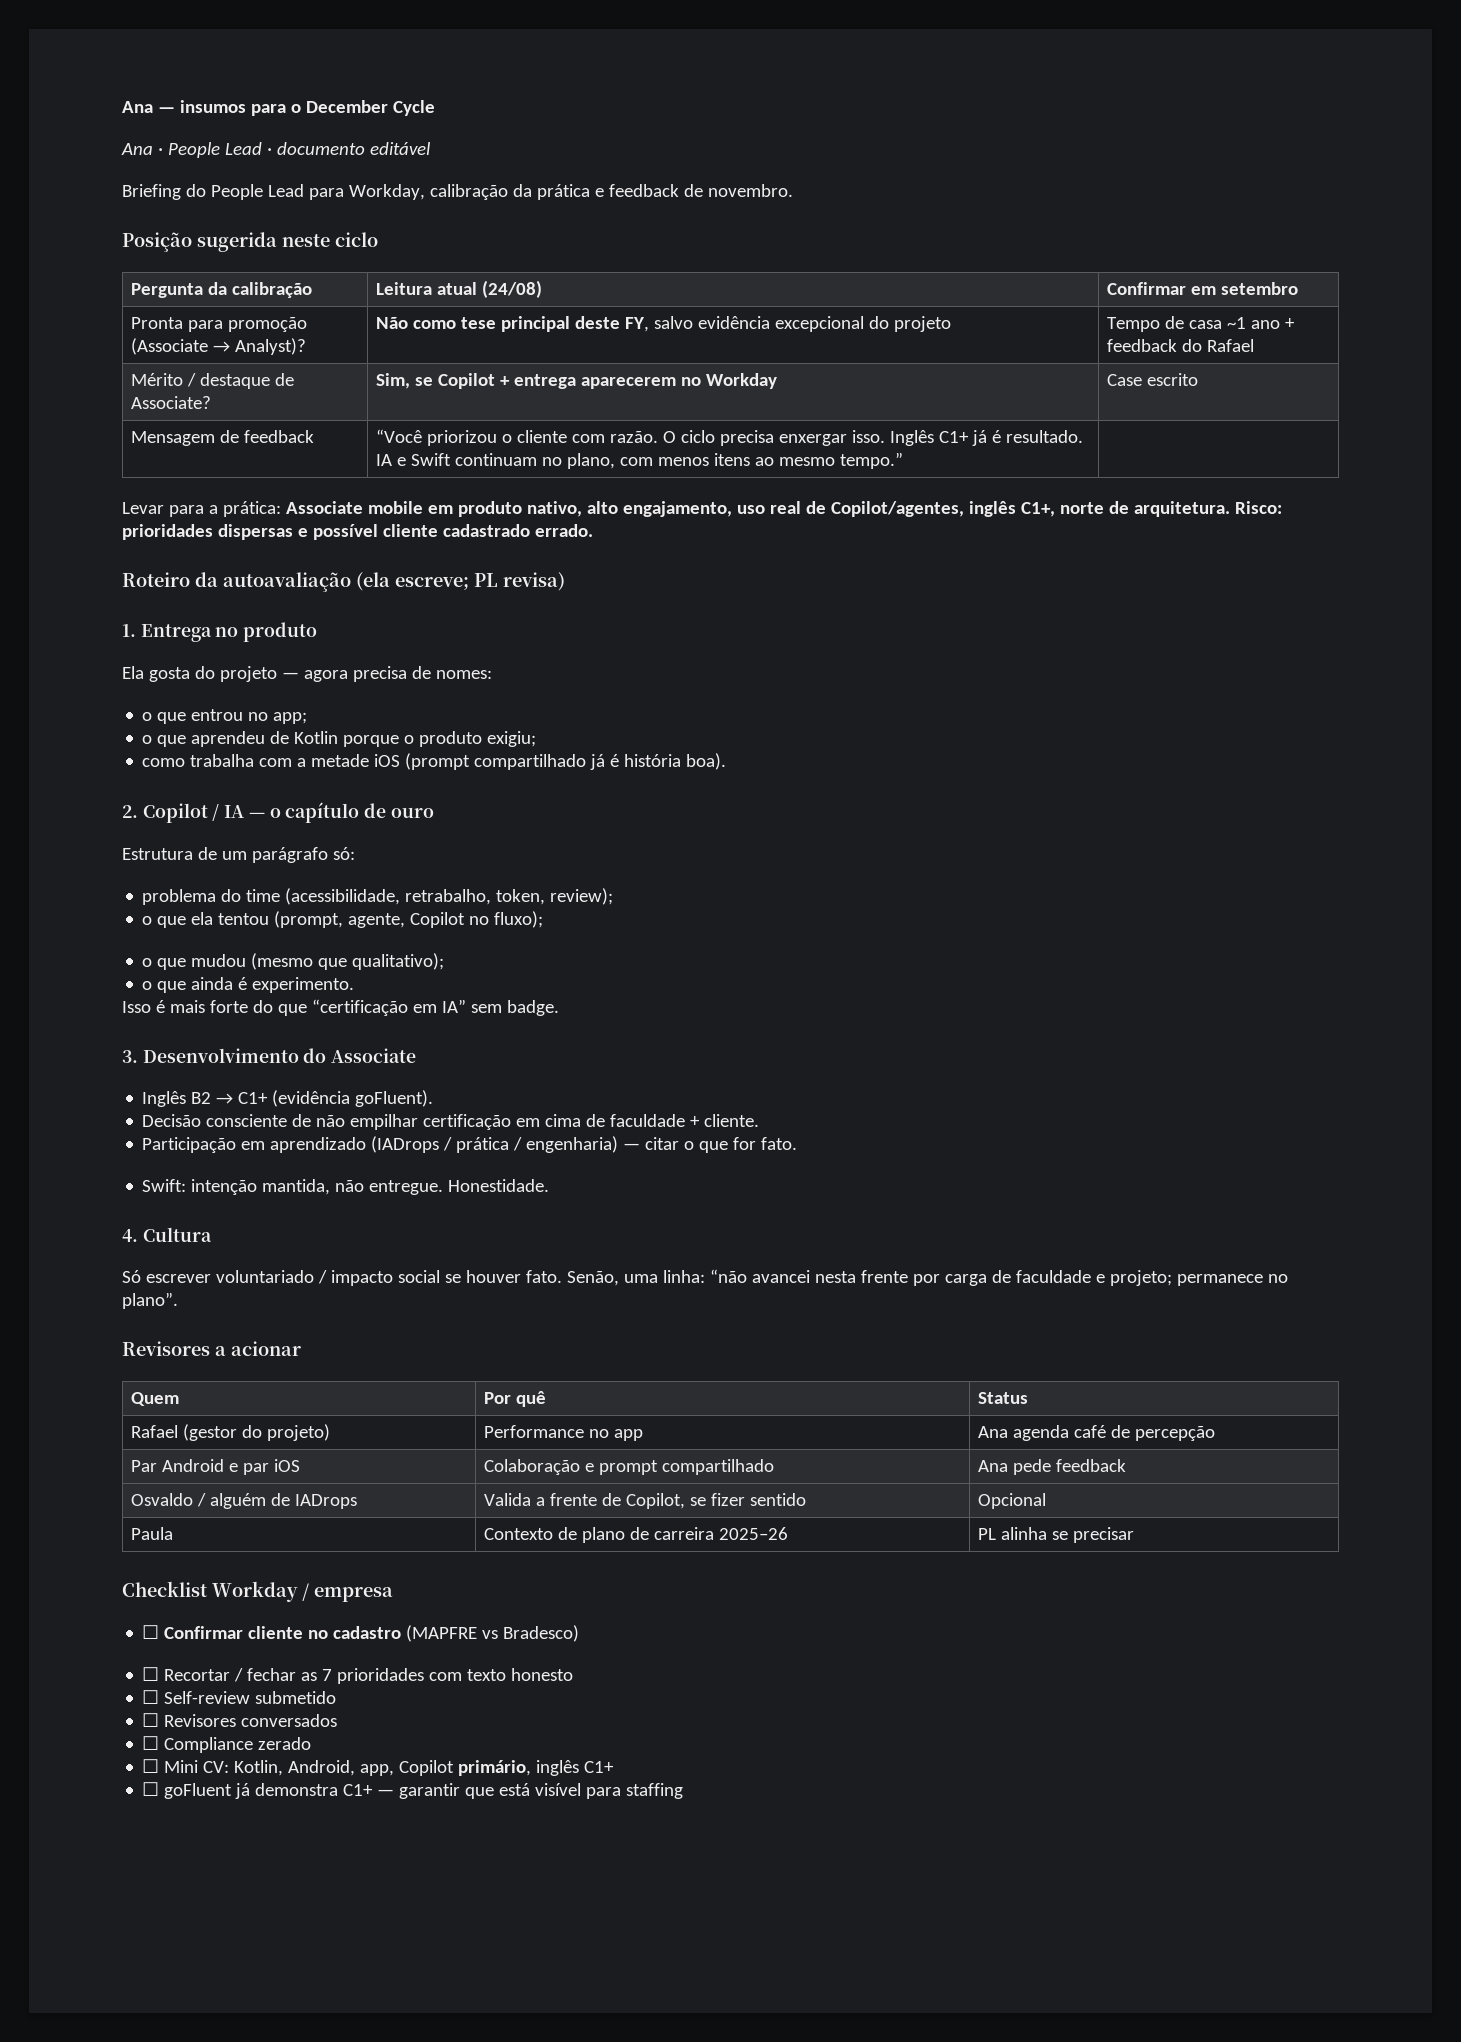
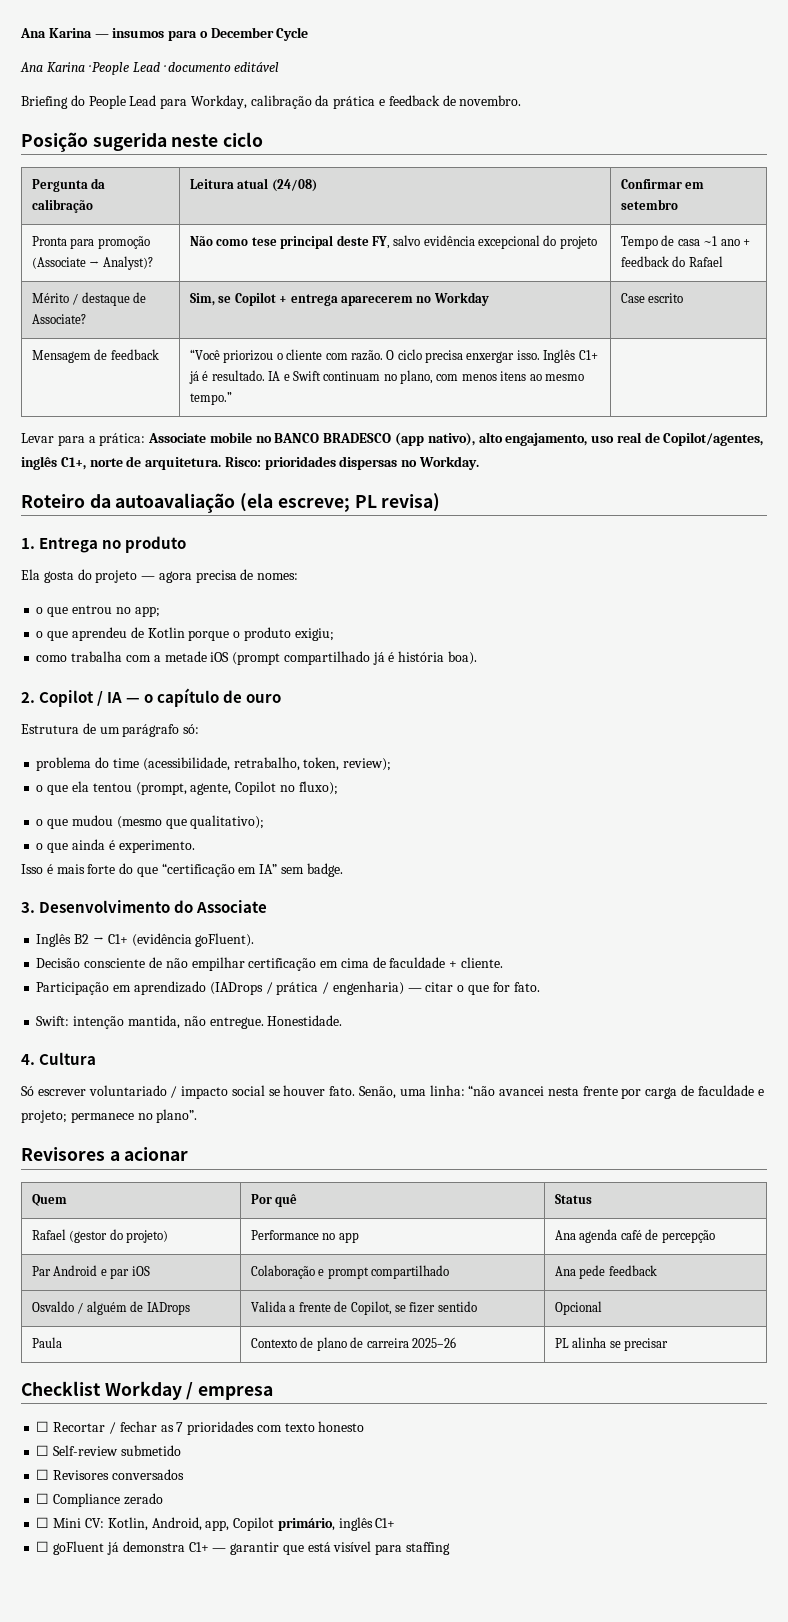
- Ana — insumos para o December Cycle
+ Ana Karina — insumos para o December Cycle
- Ana · People Lead · documento editável
+ Ana Karina · People Lead · documento editável
- Levar para a prática: Associate mobile em produto nativo, alto engajamento, uso real de Copilot/agentes, inglês C1+, norte de arquitetura.
+ Levar para a prática: Associate mobile no BANCO BRADESCO (app nativo), alto engajamento, uso real de Copilot/agentes, inglês C1+, norte de arquitetura.
- Risco: prioridades dispersas e possível cliente cadastrado errado.
+ Risco: prioridades dispersas no Workday.
- ☐ Confirmar cliente no cadastro (MAPFRE vs Bradesco)

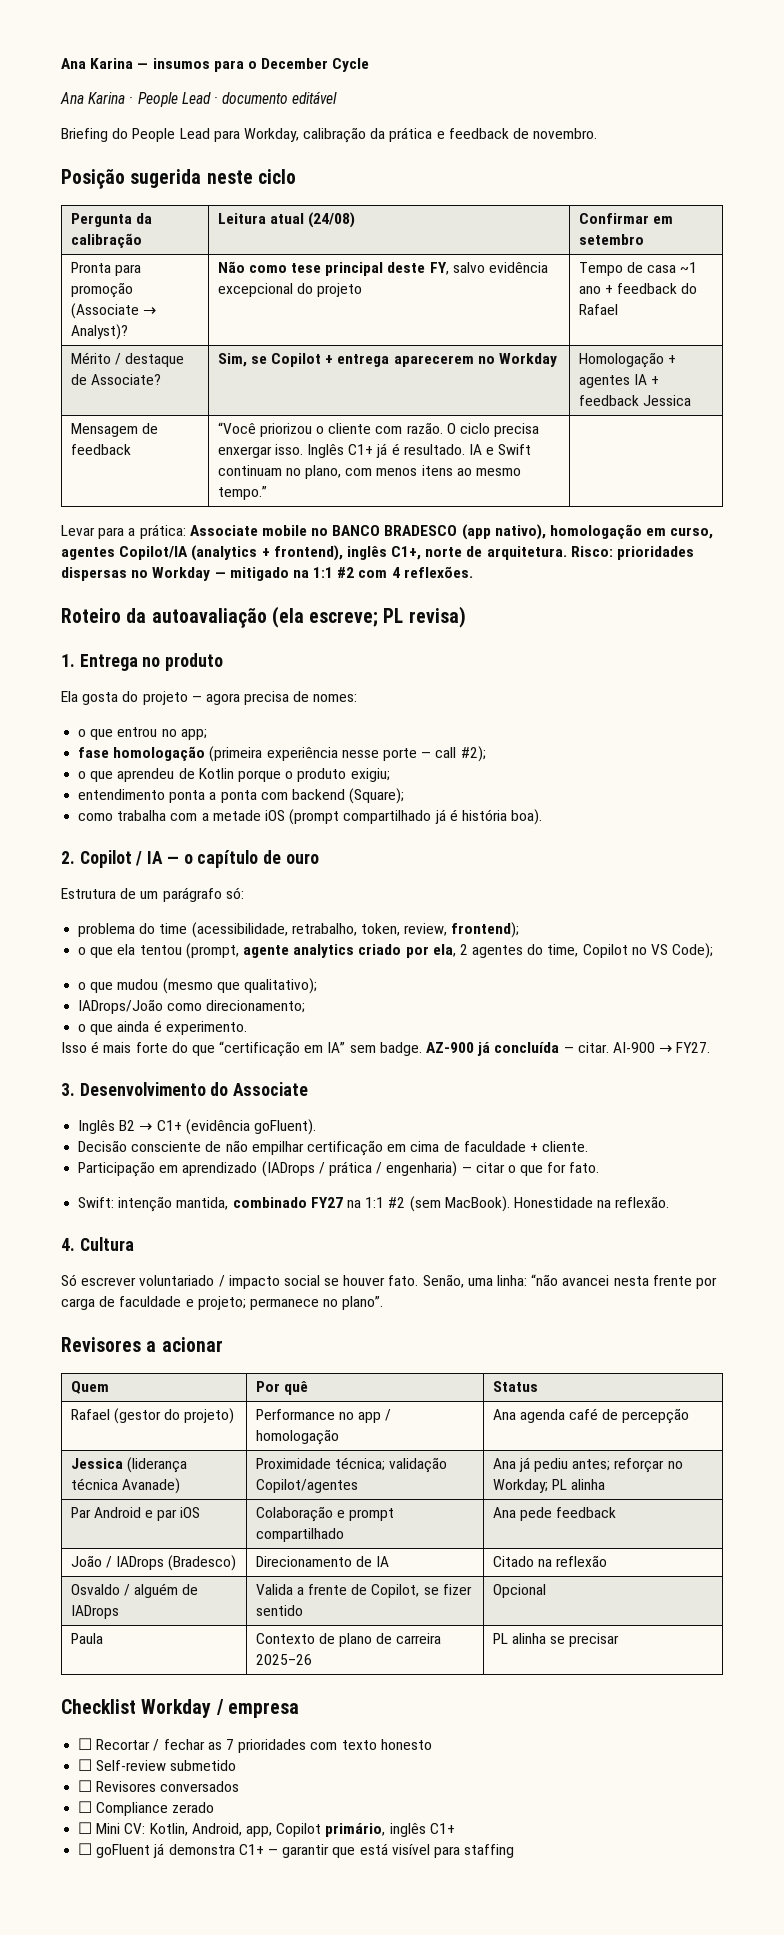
- Mérito / destaque de Associate? | Sim, se Copilot + entrega aparecerem no Workday | Case escrito
+ Mérito / destaque de Associate? | Sim, se Copilot + entrega aparecerem no Workday | Homologação + agentes IA + feedback Jessica
- Levar para a prática: Associate mobile no BANCO BRADESCO (app nativo), alto engajamento, uso real de Copilot/agentes, inglês C1+, norte de arquitetura.
+ Levar para a prática: Associate mobile no BANCO BRADESCO (app nativo), homologação em curso, agentes Copilot/IA (analytics + frontend), inglês C1+, norte de arquitetura.
- Risco: prioridades dispersas no Workday.
+ Risco: prioridades dispersas no Workday — mitigado na 1:1 #2 com 4 reflexões.
+ fase homologação (primeira experiência nesse porte — call #2);
+ entendimento ponta a ponta com backend (Square);
- problema do time (acessibilidade, retrabalho, token, review);
+ problema do time (acessibilidade, retrabalho, token, review, frontend);
- o que ela tentou (prompt, agente, Copilot no fluxo);
+ o que ela tentou (prompt, agente analytics criado por ela, 2 agentes do time, Copilot no VS Code);
+ IADrops/João como direcionamento;
+ AZ-900 já concluída — citar. AI-900 → FY27.
- Swift: intenção mantida, não entregue. Honestidade.
+ Swift: intenção mantida, combinado FY27 na 1:1 #2 (sem MacBook). Honestidade na reflexão.
- Rafael (gestor do projeto) | Performance no app | Ana agenda café de percepção
+ Rafael (gestor do projeto) | Performance no app / homologação | Ana agenda café de percepção
+ Jessica (liderança técnica Avanade) | Proximidade técnica; validação Copilot/agentes | Ana já pediu antes; reforçar no Workday; PL alinha
+ João / IADrops (Bradesco) | Direcionamento de IA | Citado na reflexão

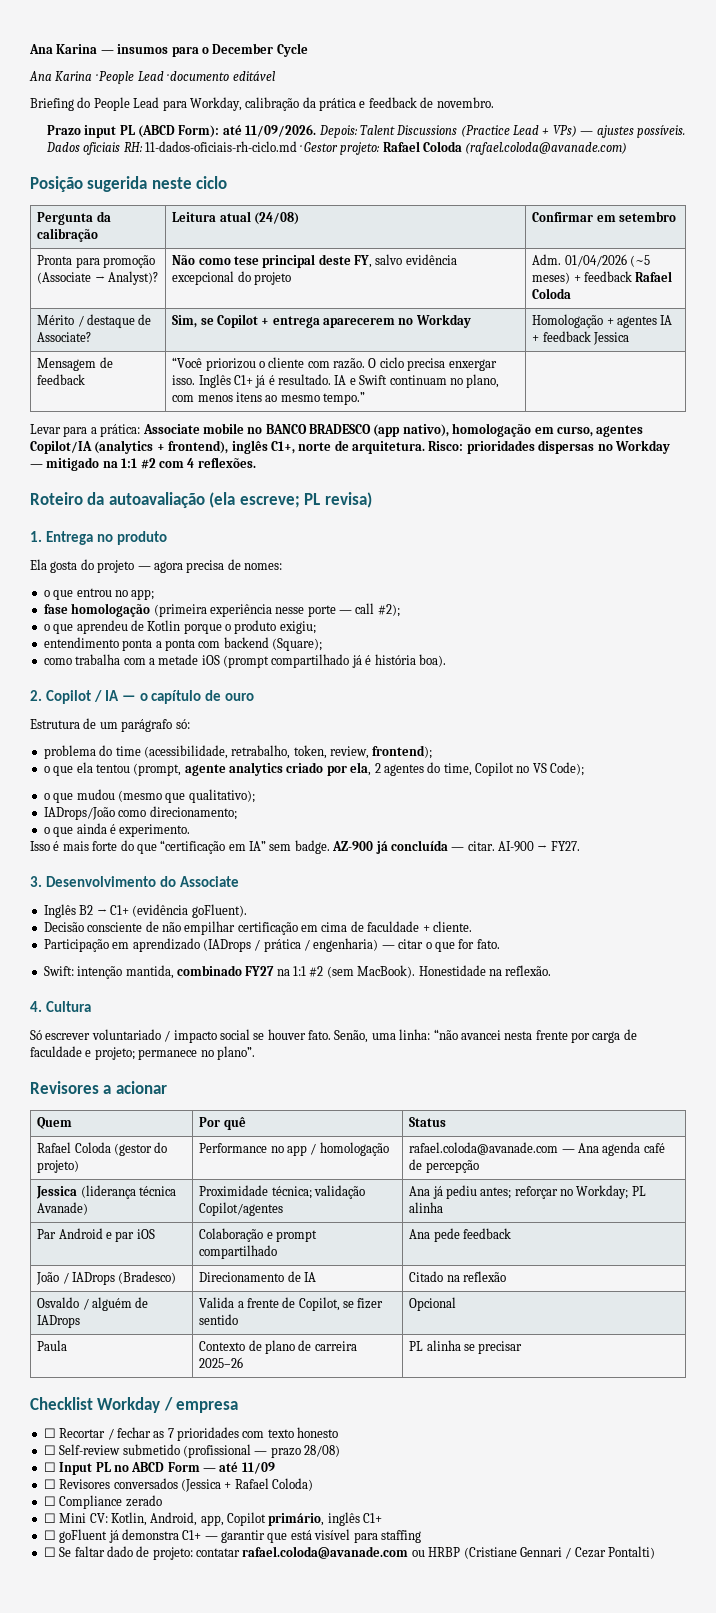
+ Prazo input PL (ABCD Form): até 11/09/2026. Depois: Talent Discussions (Practice Lead + VPs) — ajustes possíveis. Dados oficiais RH: 11-dados-oficiais-rh-ciclo.md · Gestor projeto: Rafael Coloda (rafael.coloda@avanade.com)
- Pronta para promoção (Associate → Analyst)? | Não como tese principal deste FY, salvo evidência excepcional do projeto | Tempo de casa ~1 ano + feedback do Rafael
+ Pronta para promoção (Associate → Analyst)? | Não como tese principal deste FY, salvo evidência excepcional do projeto | Adm. 01/04/2026 (~5 meses) + feedback Rafael Coloda
- Rafael (gestor do projeto) | Performance no app / homologação | Ana agenda café de percepção
+ Rafael Coloda (gestor do projeto) | Performance no app / homologação | rafael.coloda@avanade.com — Ana agenda café de percepção
- ☐ Self-review submetido
+ ☐ Self-review submetido (profissional — prazo 28/08)
+ ☐ Input PL no ABCD Form — até 11/09
- ☐ Revisores conversados
+ ☐ Revisores conversados (Jessica + Rafael Coloda)
+ ☐ Se faltar dado de projeto: contatar rafael.coloda@avanade.com ou HRBP (Cristiane Gennari / Cezar Pontalti)

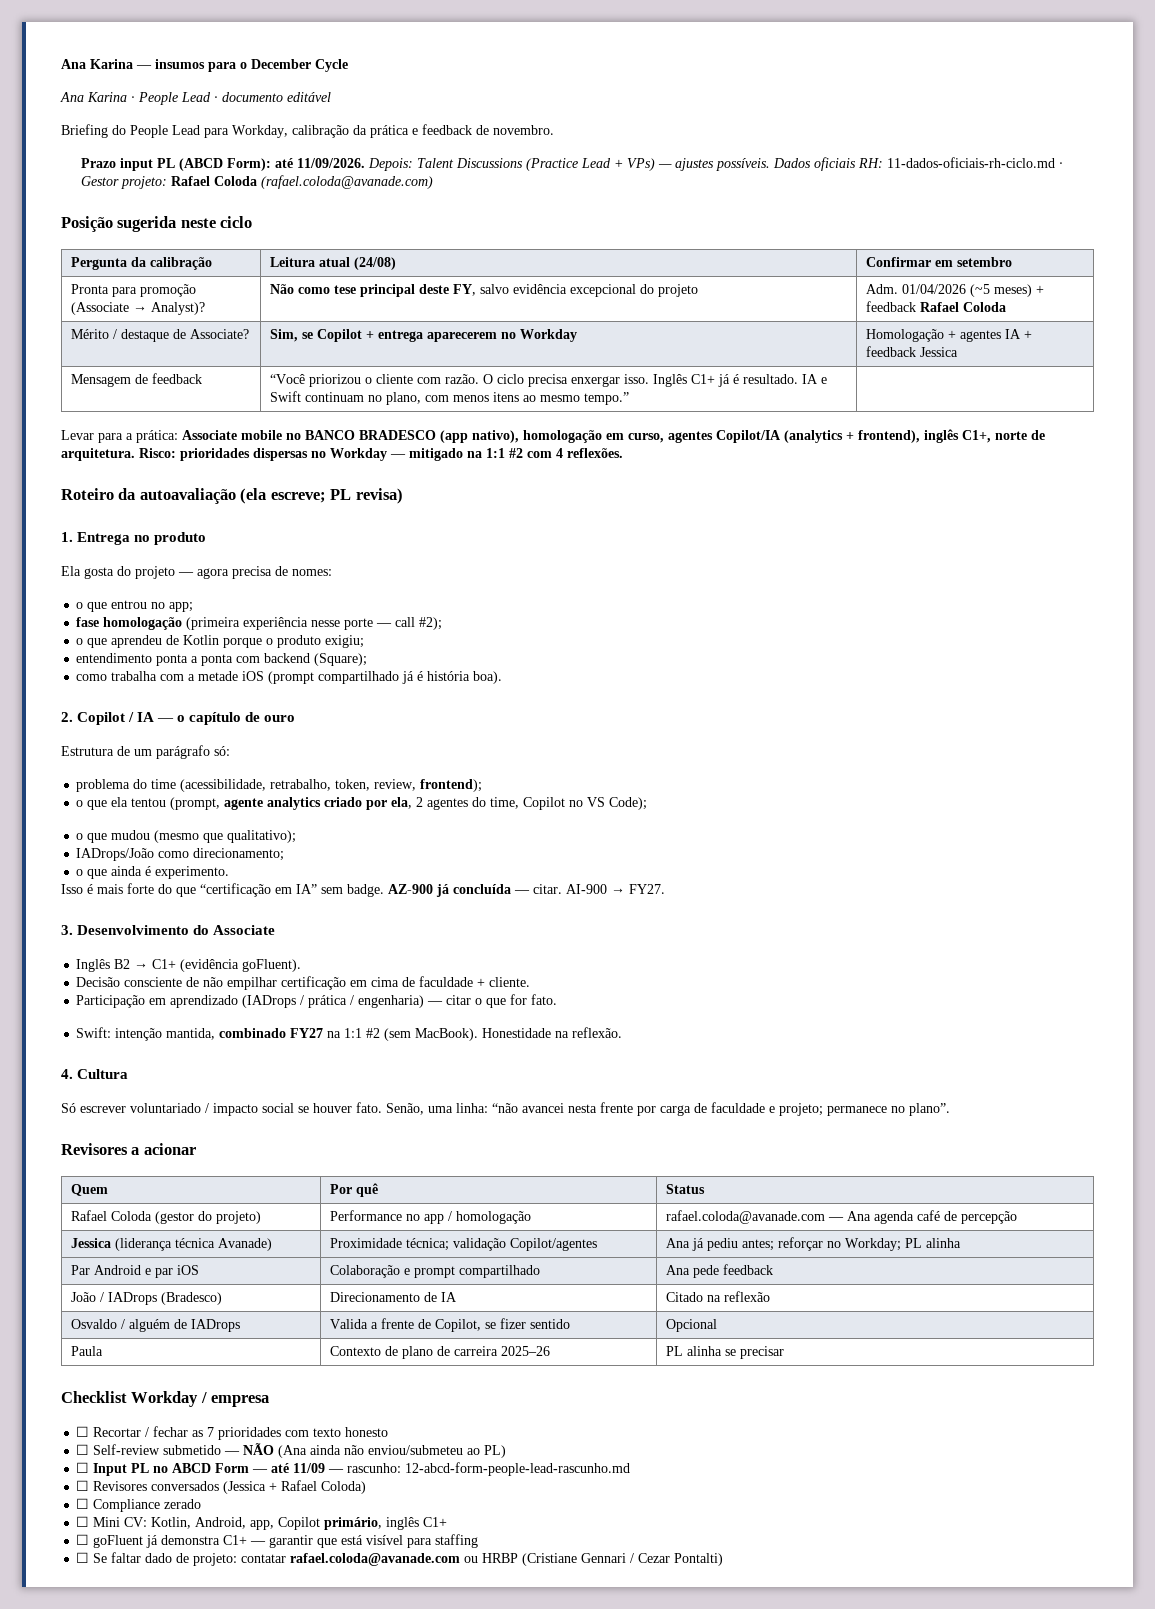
- ☐ Self-review submetido (profissional — prazo 28/08)
+ ☐ Self-review submetido — NÃO (Ana ainda não enviou/submeteu ao PL)
- ☐ Input PL no ABCD Form — até 11/09
+ ☐ Input PL no ABCD Form — até 11/09 — rascunho: 12-abcd-form-people-lead-rascunho.md

